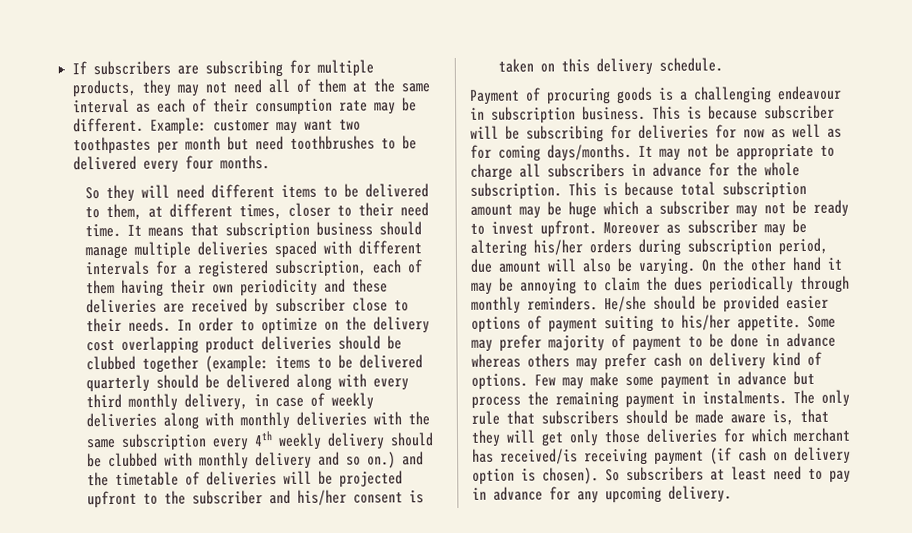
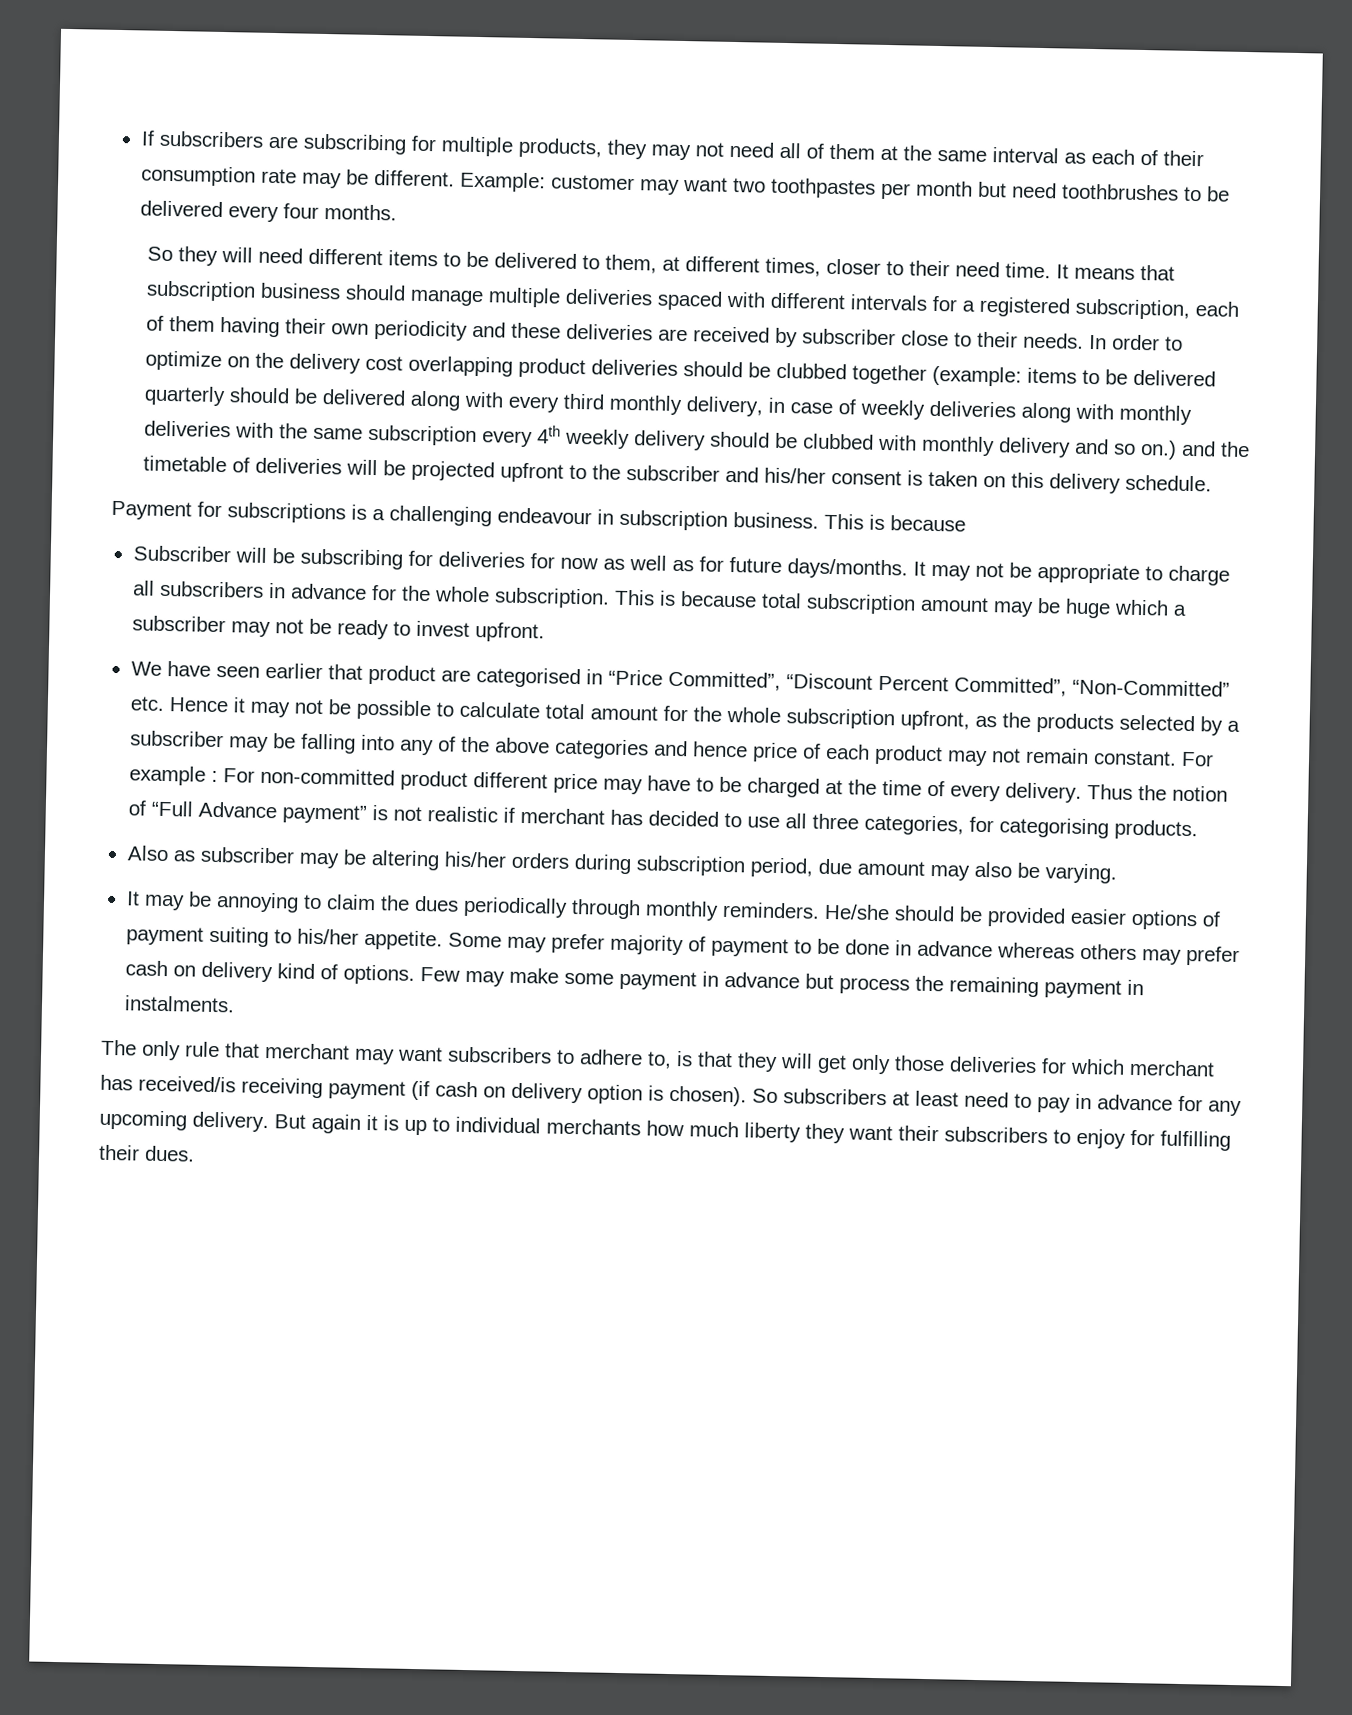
- Payment of procuring goods is a challenging endeavour in subscription business. This is because subscriber will be subscribing for deliveries for now as well as for coming days/months.
+ Payment for subscriptions is a challenging endeavour in subscription business. This is because
+ Subscriber will be subscribing for deliveries for now as well as for future days/months.
- This is because total subscription amount may be huge which a subscriber may not be ready to invest upfront. Moreover as subscriber may be altering his/her orders during subscription period, due amount will also be varying. On the other hand it may be annoying to claim the dues periodically through monthly reminders.
+ This is because total subscription amount may be huge which a subscriber may not be ready to invest upfront.
+ We have seen earlier that product are categorised in “Price Committed”, “Discount Percent Committed”, “Non-Committed” etc. Hence it may not be possible to calculate total amount for the whole subscription upfront, as the products selected by a subscriber may be falling into any of the above categories and hence price of each product may not remain constant. For example : For non-committed product different price may have to be charged at the time of every delivery. Thus the notion of “Full Advance payment” is not realistic if merchant has decided to use all three categories, for categorising products.
+ Also as subscriber may be altering his/her orders during subscription period, due amount may also be varying.
+ It may be annoying to claim the dues periodically through monthly reminders.
- Few may make some payment in advance but process the remaining payment in instalments. The only rule that subscribers should be made aware is, that they will get only those deliveries for which merchant has received/is receiving payment (if cash on delivery option is chosen).
+ Few may make some payment in advance but process the remaining payment in instalments.
+ The only rule that merchant may want subscribers to adhere to, is that they will get only those deliveries for which merchant has received/is receiving payment (if cash on delivery option is chosen).
+ But again it is up to individual merchants how much liberty they want their subscribers to enjoy for fulfilling their dues.

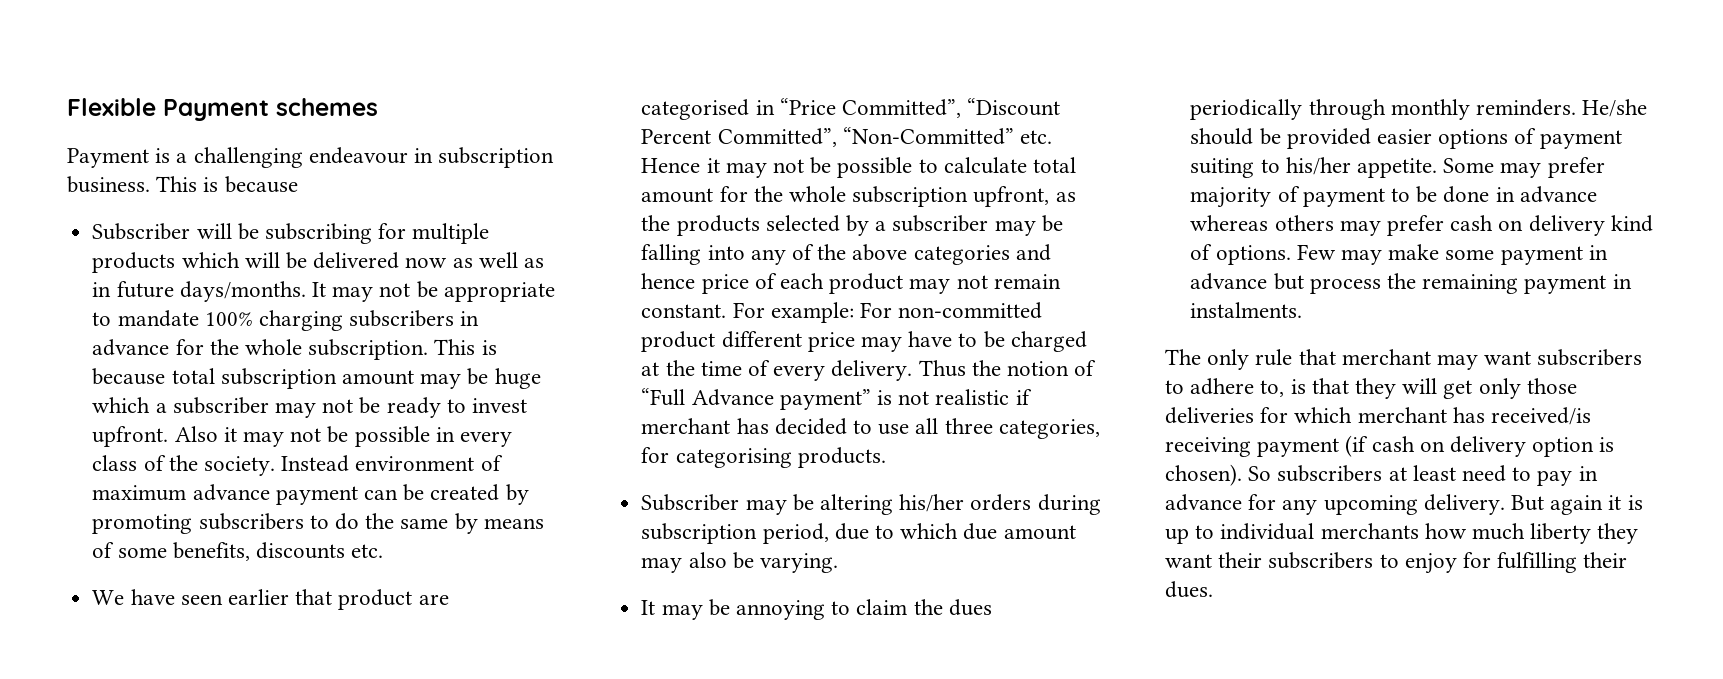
- If subscribers are subscribing for multiple products, they may not need all of them at the same interval as each of their consumption rate may be different. Example: customer may want two toothpastes per month but need toothbrushes to be delivered every four months.
- So they will need different items to be delivered to them, at different times, closer to their need time. It means that subscription business should manage multiple deliveries spaced with different intervals for a registered subscription, each of them having their own periodicity and these deliveries are received by subscriber close to their needs. In order to optimize on the delivery cost overlapping product deliveries should be clubbed together (example: items to be delivered quarterly should be delivered along with every third monthly delivery, in case of weekly deliveries along with monthly deliveries with the same subscription every 4th weekly delivery should be clubbed with monthly delivery and so on.) and the timetable of deliveries will be projected upfront to the subscriber and his/her consent is taken on this delivery schedule.
- Payment for subscriptions is a challenging endeavour in subscription business.
+ Flexible Payment schemes
+ Payment is a challenging endeavour in subscription business.
- Subscriber will be subscribing for deliveries for now as well as for future days/months.
+ Subscriber will be subscribing for multiple products which will be delivered now as well as in future days/months.
- It may not be appropriate to charge all subscribers in advance for the whole subscription.
+ It may not be appropriate to mandate 100% charging subscribers in advance for the whole subscription.
+ Also it may not be possible in every class of the society. Instead environment of maximum advance payment can be created by promoting subscribers to do the same by means of some benefits, discounts etc.
- For example : For non-committed product different price may have to be charged at the time of every delivery.
+ For example: For non-committed product different price may have to be charged at the time of every delivery.
- Also as subscriber may be altering his/her orders during subscription period, due amount may also be varying.
+ Subscriber may be altering his/her orders during subscription period, due to which due amount may also be varying.

